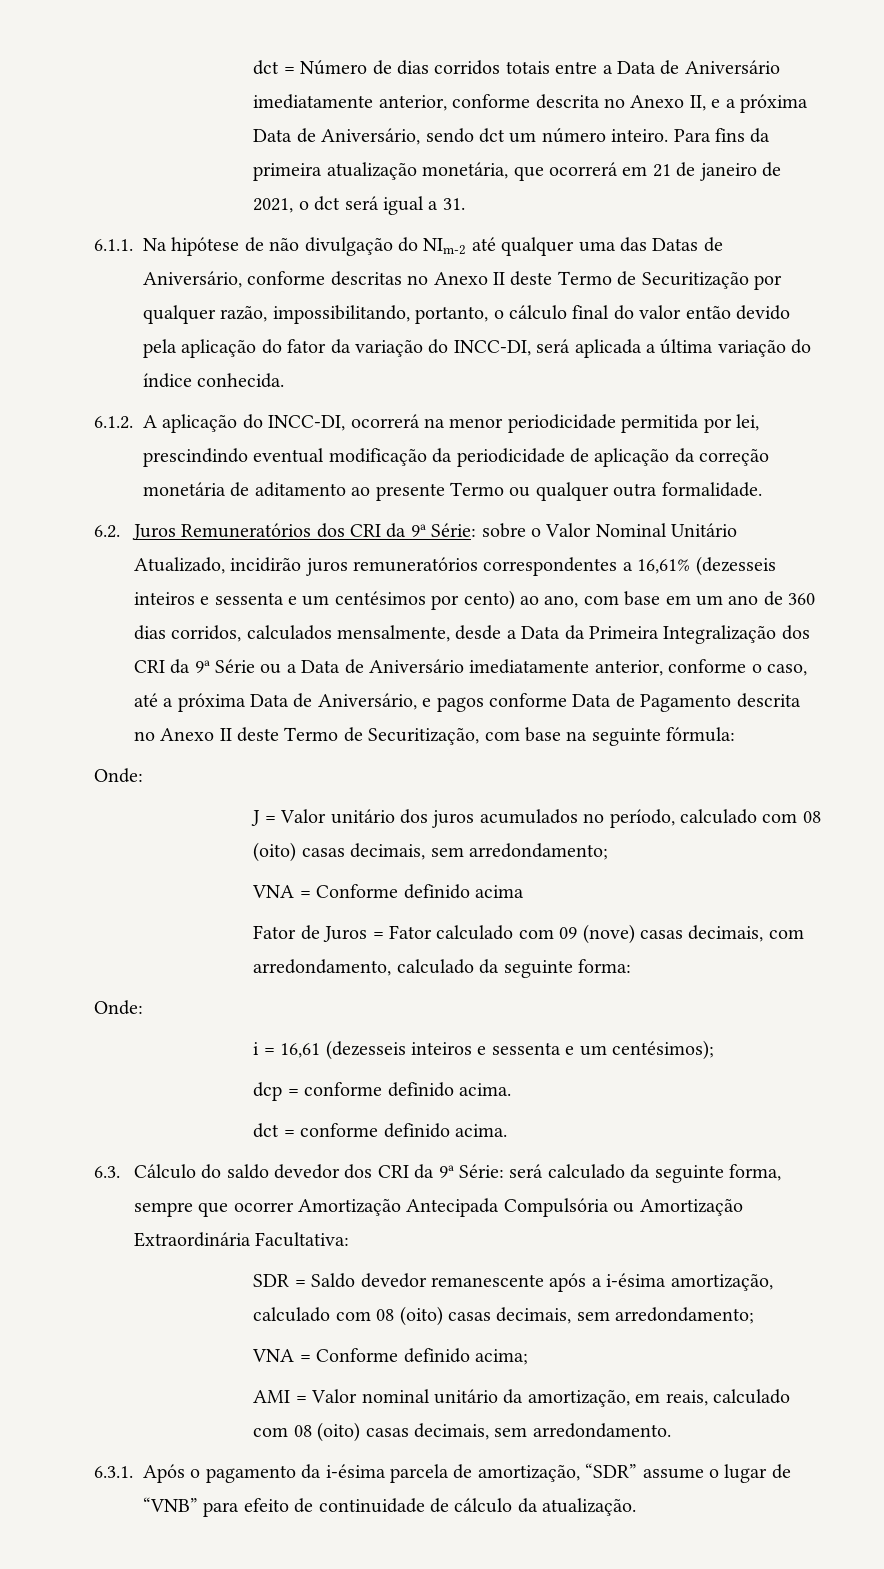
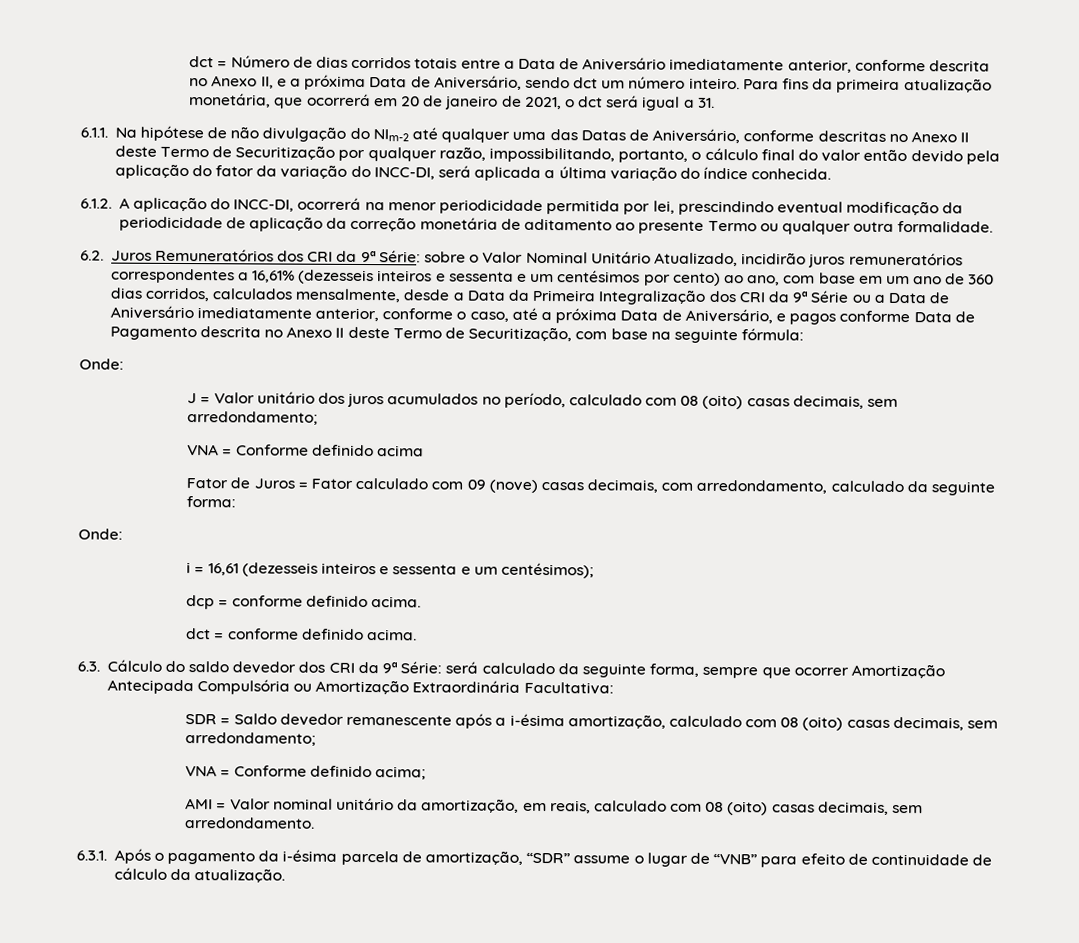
- Para fins da primeira atualização monetária, que ocorrerá em 21 de janeiro de 2021, o dct será igual a 31.
+ Para fins da primeira atualização monetária, que ocorrerá em 20 de janeiro de 2021, o dct será igual a 31.

